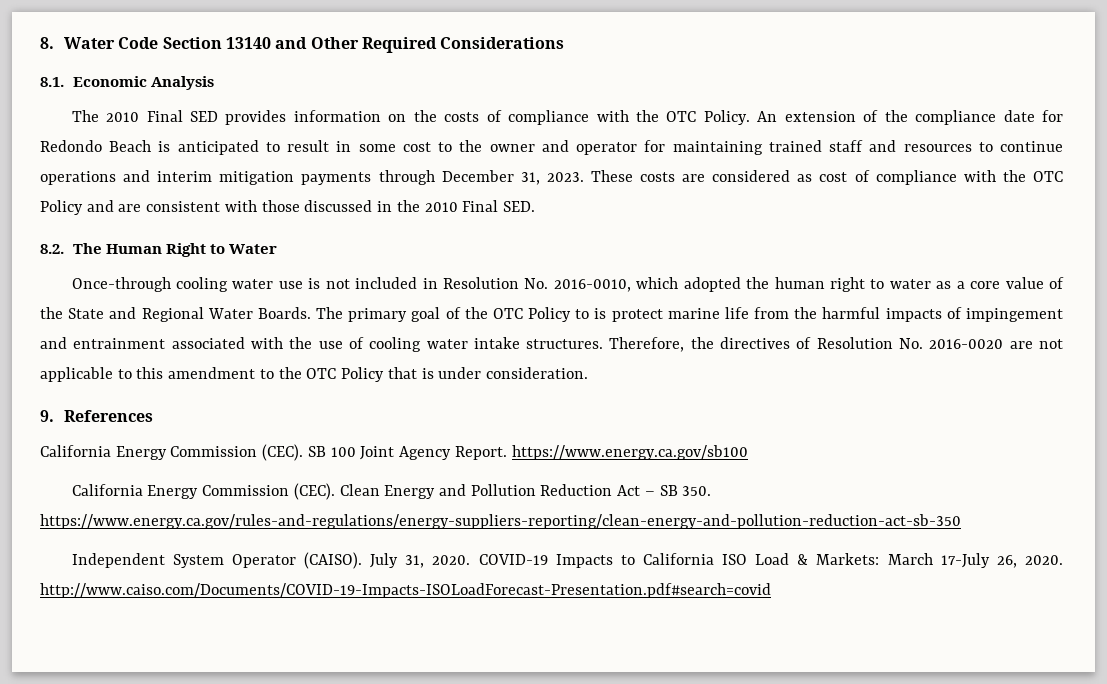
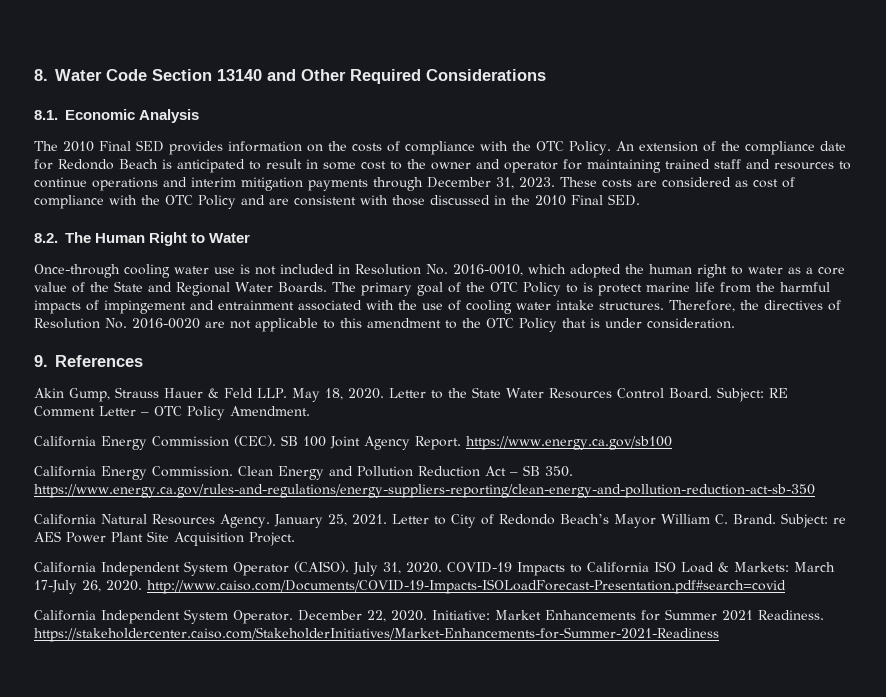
+ Akin Gump, Strauss Hauer & Feld LLP. May 18, 2020. Letter to the State Water Resources Control Board. Subject: RE Comment Letter – OTC Policy Amendment.
  SB 100 Joint Agency Report. https://www.energy.ca.gov/sb100
- California Energy Commission (CEC).
+ California Energy Commission.
- Independent System Operator (CAISO).
+ California Natural Resources Agency. January 25, 2021. Letter to City of Redondo Beach’s Mayor William C. Brand. Subject: re AES Power Plant Site Acquisition Project.
+ California Independent System Operator (CAISO).
+ California Independent System Operator. December 22, 2020. Initiative: Market Enhancements for Summer 2021 Readiness. https://stakeholdercenter.caiso.com/StakeholderInitiatives/Market-Enhancements-for-Summer-2021-Readiness

